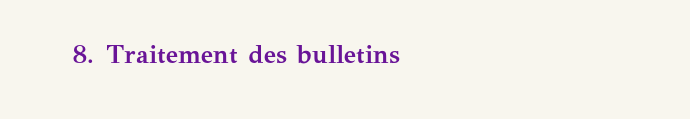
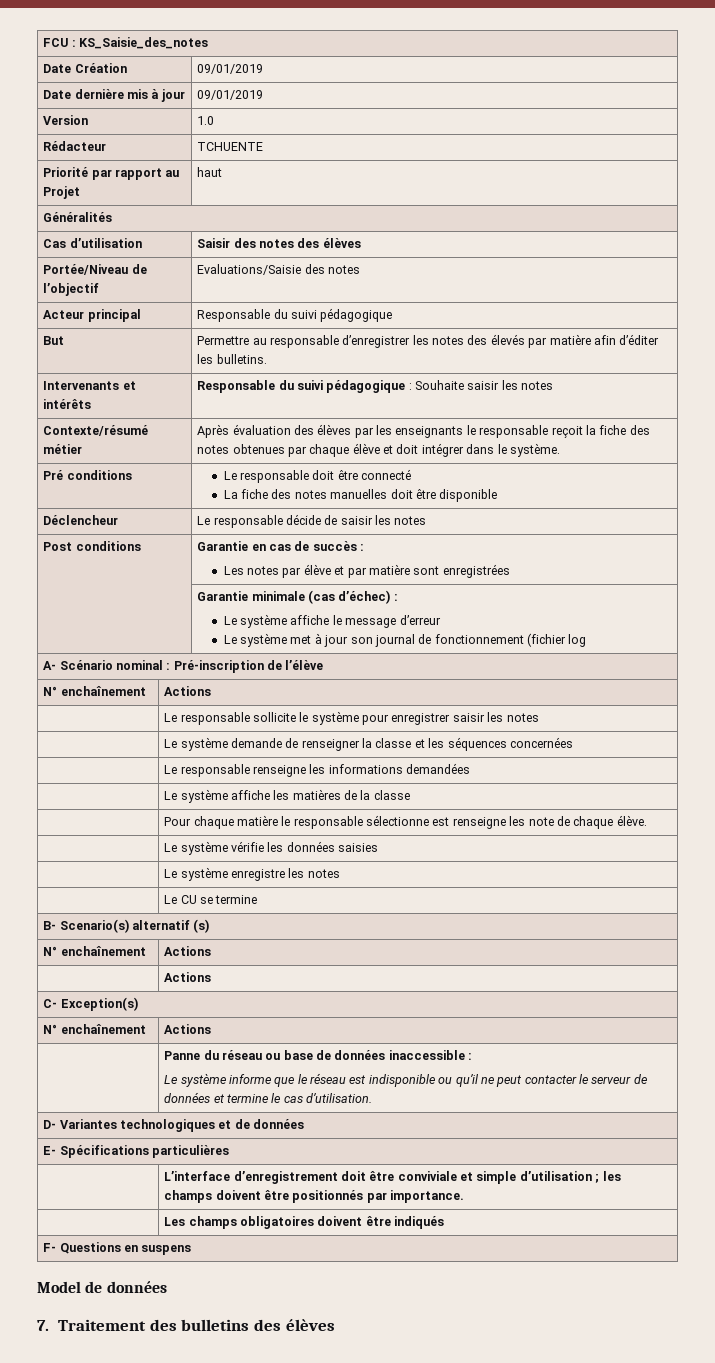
- 8. Traitement des bulletins
+ FCU : KS_Saisie_des_notes
+ Date Création | 09/01/2019
+ Date dernière mis à jour | 09/01/2019
+ Version | 1.0
+ Rédacteur | TCHUENTE
+ Priorité par rapport au Projet | haut
+ Généralités
+ Cas d’utilisation | Saisir des notes des élèves
+ Portée/Niveau de l’objectif | Evaluations/Saisie des notes
+ Acteur principal | Responsable du suivi pédagogique
+ But | Permettre au responsable d’enregistrer les notes des élevés par matière afin d’éditer les bulletins.
+ Intervenants et intérêts | Responsable du suivi pédagogique : Souhaite saisir les notes
+ Contexte/résumé métier | Après évaluation des élèves par les enseignants le responsable reçoit la fiche des notes obtenues par chaque élève et doit intégrer dans le système.
+ Pré conditions | Le responsable doit être connecté
+ La fiche des notes manuelles doit être disponible
+ Déclencheur | Le responsable décide de saisir les notes
+ Post conditions | Garantie en cas de succès :
+ Les notes par élève et par matière sont enregistrées
+ | Garantie minimale (cas d’échec) :
+ Le système affiche le message d’erreur
+ Le système met à jour son journal de fonctionnement (fichier log
+ A- Scénario nominal : Pré-inscription de l’élève
+ N° enchaînement | Actions
+ | Le responsable sollicite le système pour enregistrer saisir les notes
+ | Le système demande de renseigner la classe et les séquences concernées
+ | Le responsable renseigne les informations demandées
+ | Le système affiche les matières de la classe
+ | Pour chaque matière le responsable sélectionne est renseigne les note de chaque élève.
+ | Le système vérifie les données saisies
+ | Le système enregistre les notes
+ | Le CU se termine
+ B- Scenario(s) alternatif (s)
+ N° enchaînement | Actions
+ | Actions
+ C- Exception(s)
+ N° enchaînement | Actions
+ | Panne du réseau ou base de données inaccessible :
+ Le système informe que le réseau est indisponible ou qu’il ne peut contacter le serveur de données et termine le cas d’utilisation.
+ D- Variantes technologiques et de données
+ E- Spécifications particulières
+ | L’interface d’enregistrement doit être conviviale et simple d’utilisation ; les champs doivent être positionnés par importance.
+ | Les champs obligatoires doivent être indiqués
+ F- Questions en suspens
+ Model de données
+ 7. Traitement des bulletins des élèves

